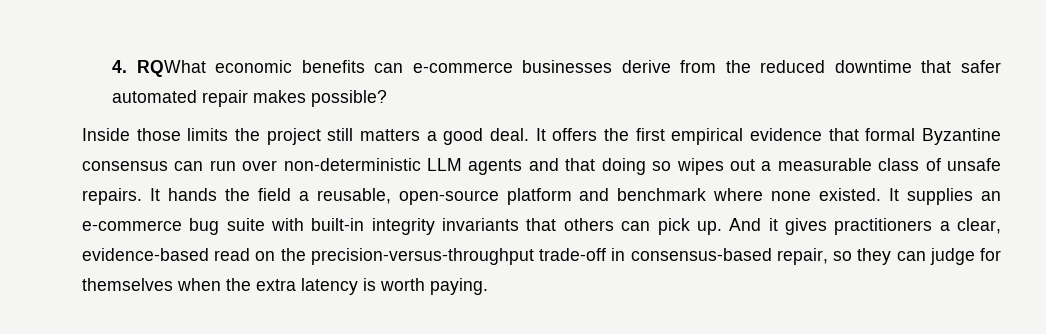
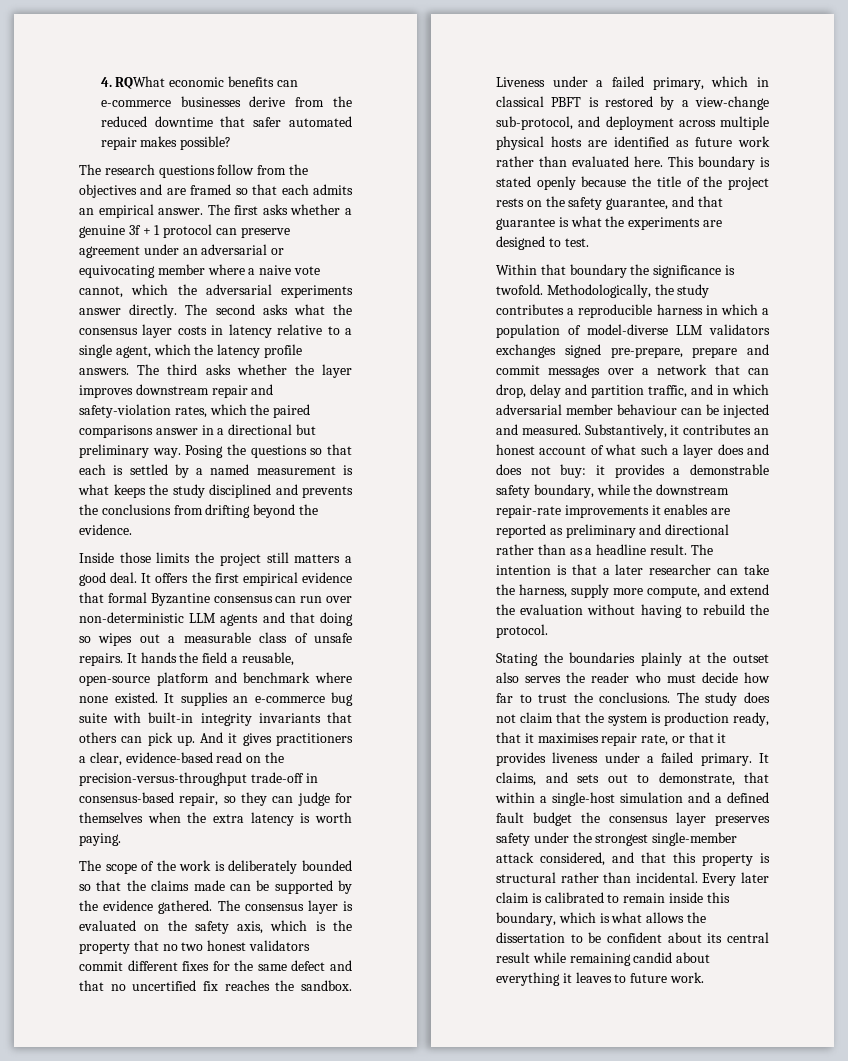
+ The research questions follow from the objectives and are framed so that each admits an empirical answer. The first asks whether a genuine 3f + 1 protocol can preserve agreement under an adversarial or equivocating member where a naive vote cannot, which the adversarial experiments answer directly. The second asks what the consensus layer costs in latency relative to a single agent, which the latency profile answers. The third asks whether the layer improves downstream repair and safety-violation rates, which the paired comparisons answer in a directional but preliminary way. Posing the questions so that each is settled by a named measurement is what keeps the study disciplined and prevents the conclusions from drifting beyond the evidence.
+ The scope of the work is deliberately bounded so that the claims made can be supported by the evidence gathered. The consensus layer is evaluated on the safety axis, which is the property that no two honest validators commit different fixes for the same defect and that no uncertified fix reaches the sandbox. Liveness under a failed primary, which in classical PBFT is restored by a view-change sub-protocol, and deployment across multiple physical hosts are identified as future work rather than evaluated here. This boundary is stated openly because the title of the project rests on the safety guarantee, and that guarantee is what the experiments are designed to test.
+ Within that boundary the significance is twofold. Methodologically, the study contributes a reproducible harness in which a population of model-diverse LLM validators exchanges signed pre-prepare, prepare and commit messages over a network that can drop, delay and partition traffic, and in which adversarial member behaviour can be injected and measured. Substantively, it contributes an honest account of what such a layer does and does not buy: it provides a demonstrable safety boundary, while the downstream repair-rate improvements it enables are reported as preliminary and directional rather than as a headline result. The intention is that a later researcher can take the harness, supply more compute, and extend the evaluation without having to rebuild the protocol.
+ Stating the boundaries plainly at the outset also serves the reader who must decide how far to trust the conclusions. The study does not claim that the system is production ready, that it maximises repair rate, or that it provides liveness under a failed primary. It claims, and sets out to demonstrate, that within a single-host simulation and a defined fault budget the consensus layer preserves safety under the strongest single-member attack considered, and that this property is structural rather than incidental. Every later claim is calibrated to remain inside this boundary, which is what allows the dissertation to be confident about its central result while remaining candid about everything it leaves to future work.

